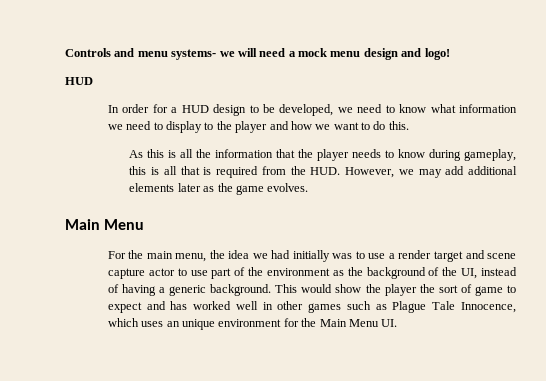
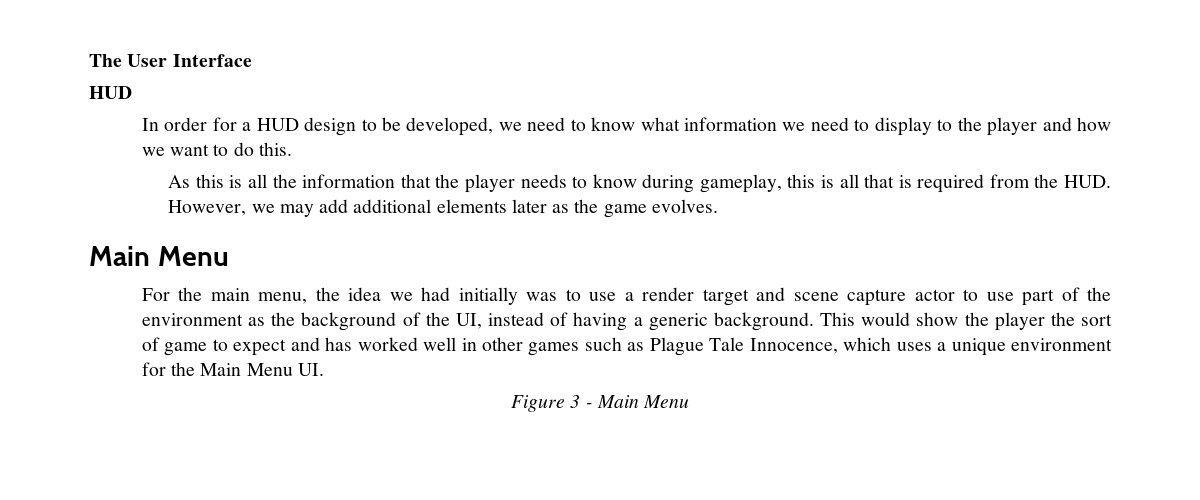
- Controls and menu systems- we will need a mock menu design and logo!
+ The User Interface
- This would show the player the sort of game to expect and has worked well in other games such as Plague Tale Innocence, which uses an unique environment for the Main Menu UI.
+ This would show the player the sort of game to expect and has worked well in other games such as Plague Tale Innocence, which uses a unique environment for the Main Menu UI.
+ Figure 3 - Main Menu

